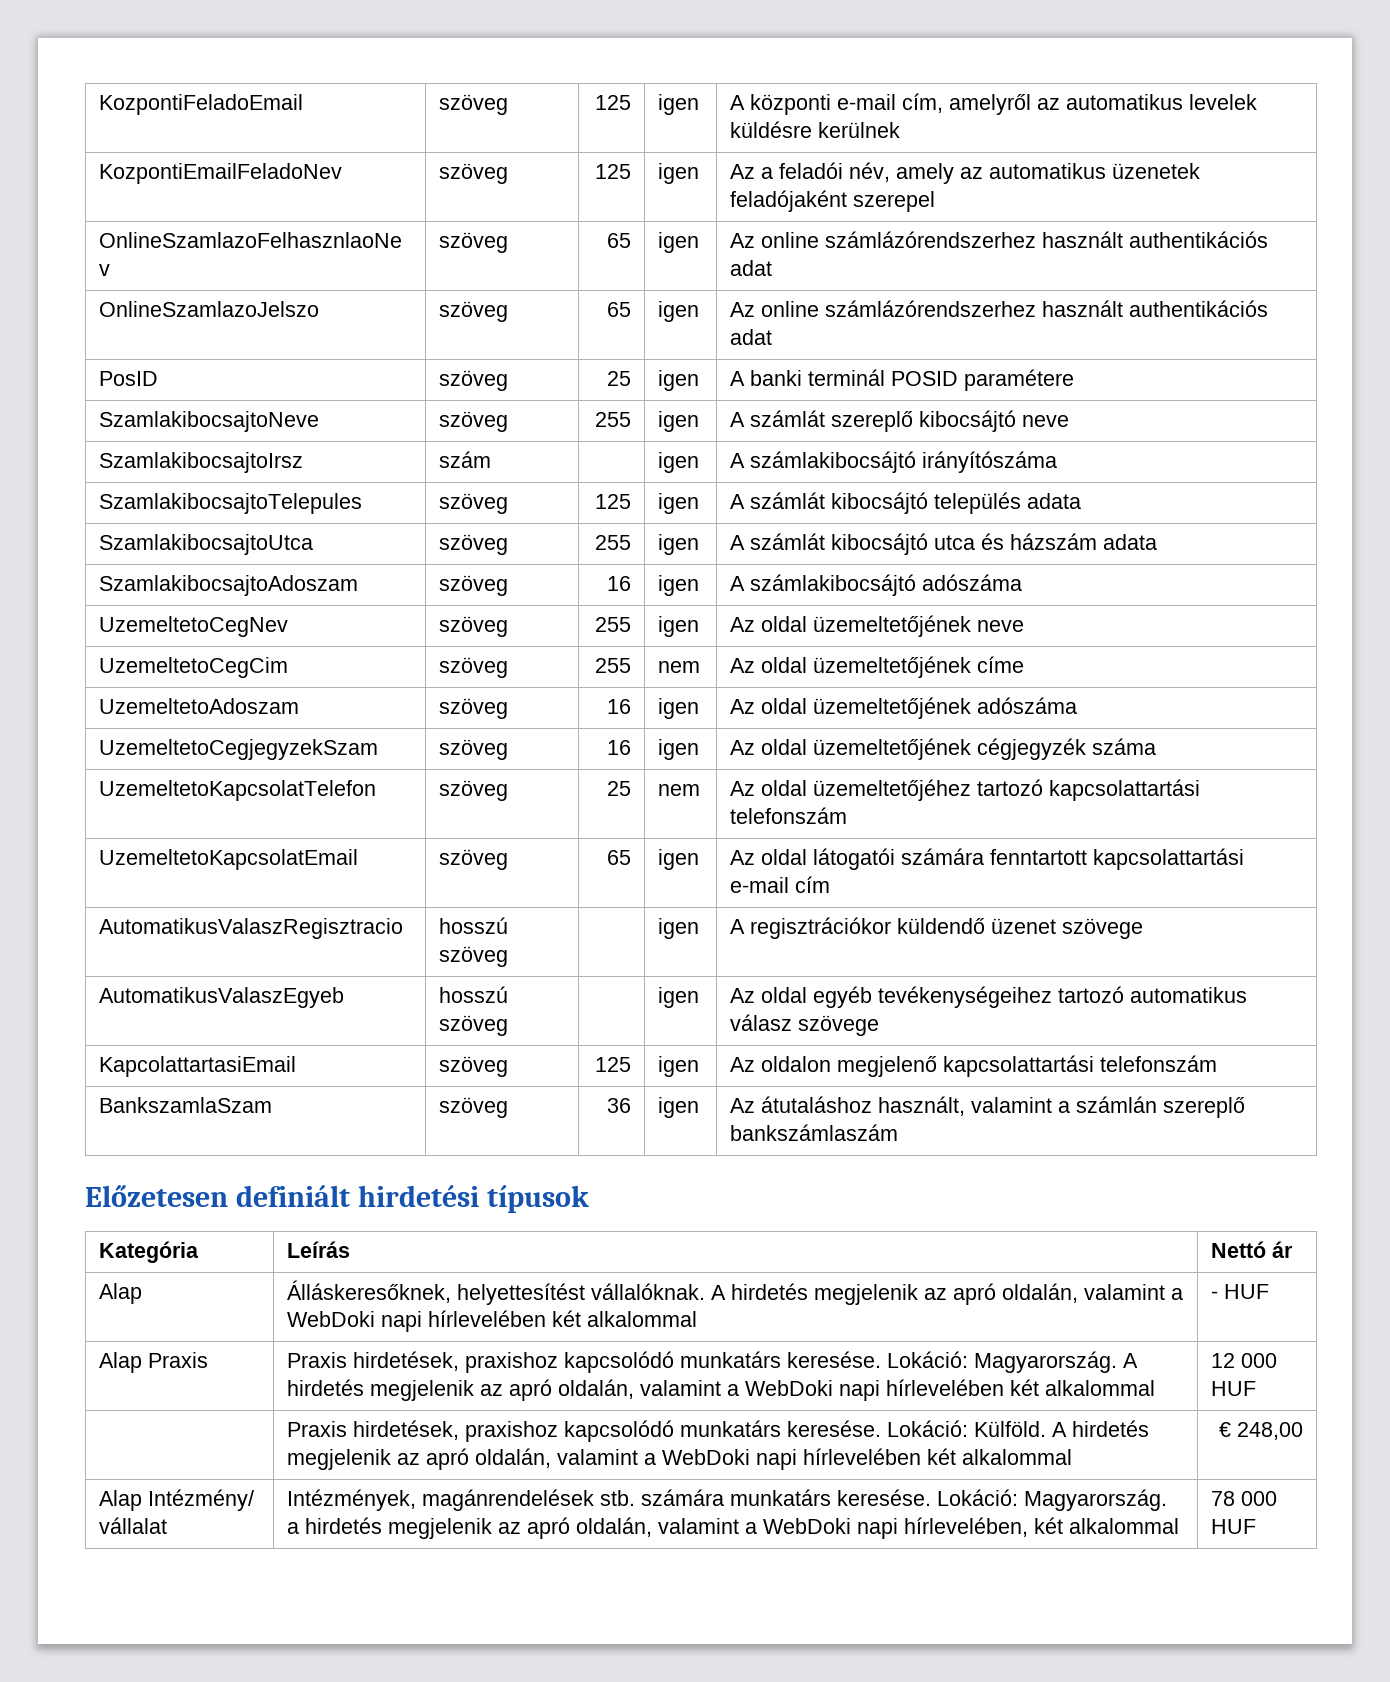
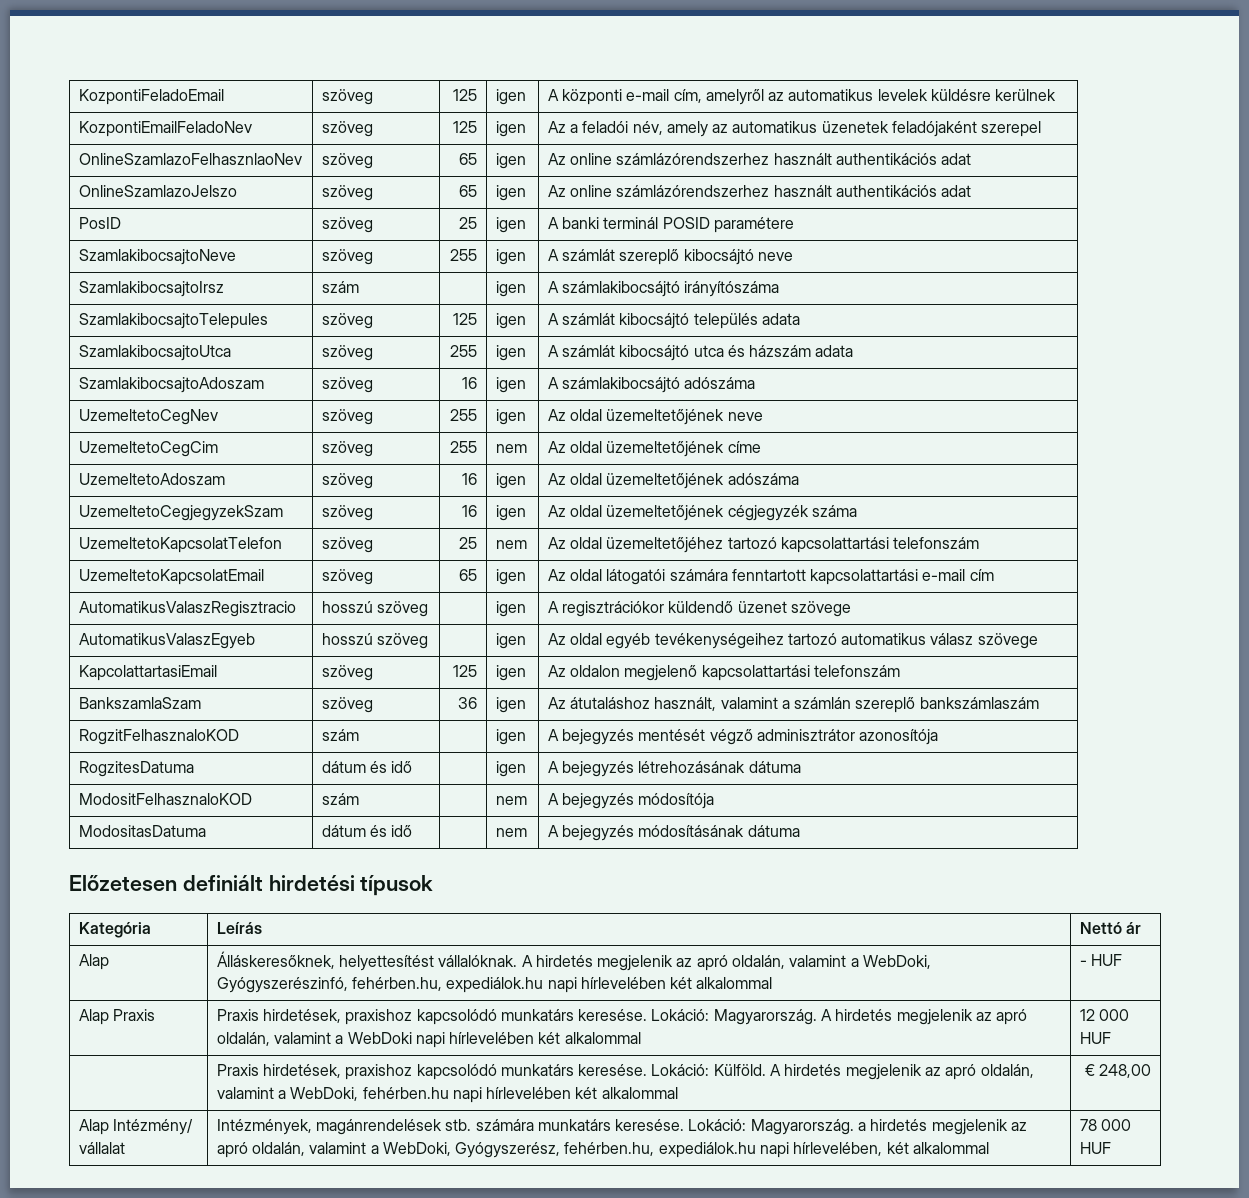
+ RogzitFelhasznaloKOD | szám | | igen | A bejegyzés mentését végző adminisztrátor azonosítója
+ RogzitesDatuma | dátum és idő | | igen | A bejegyzés létrehozásának dátuma
+ ModositFelhasznaloKOD | szám | | nem | A bejegyzés módosítója
+ ModositasDatuma | dátum és idő | | nem | A bejegyzés módosításának dátuma
- Alap | Álláskeresőknek, helyettesítést vállalóknak. A hirdetés megjelenik az apró oldalán, valamint a WebDoki napi hírlevelében két alkalommal | - HUF
+ Alap | Álláskeresőknek, helyettesítést vállalóknak. A hirdetés megjelenik az apró oldalán, valamint a WebDoki, Gyógyszerészinfó, fehérben.hu, expediálok.hu napi hírlevelében két alkalommal | - HUF
- | Praxis hirdetések, praxishoz kapcsolódó munkatárs keresése. Lokáció: Külföld. A hirdetés megjelenik az apró oldalán, valamint a WebDoki napi hírlevelében két alkalommal | € 248,00
+ | Praxis hirdetések, praxishoz kapcsolódó munkatárs keresése. Lokáció: Külföld. A hirdetés megjelenik az apró oldalán, valamint a WebDoki, fehérben.hu napi hírlevelében két alkalommal | € 248,00
- Alap Intézmény/ vállalat | Intézmények, magánrendelések stb. számára munkatárs keresése. Lokáció: Magyarország. a hirdetés megjelenik az apró oldalán, valamint a WebDoki napi hírlevelében, két alkalommal | 78 000 HUF
+ Alap Intézmény/ vállalat | Intézmények, magánrendelések stb. számára munkatárs keresése. Lokáció: Magyarország. a hirdetés megjelenik az apró oldalán, valamint a WebDoki, Gyógyszerész, fehérben.hu, expediálok.hu napi hírlevelében, két alkalommal | 78 000 HUF

